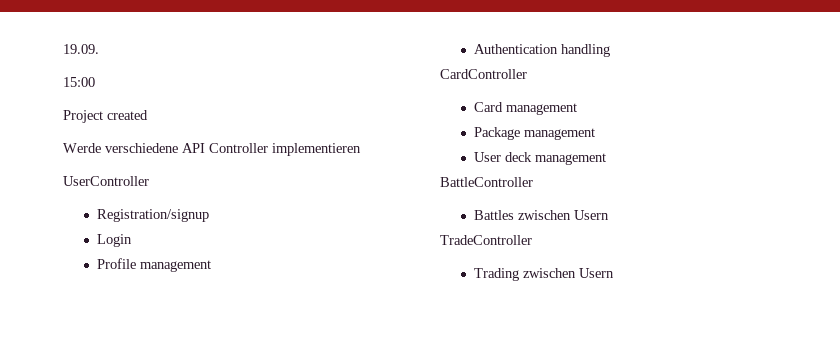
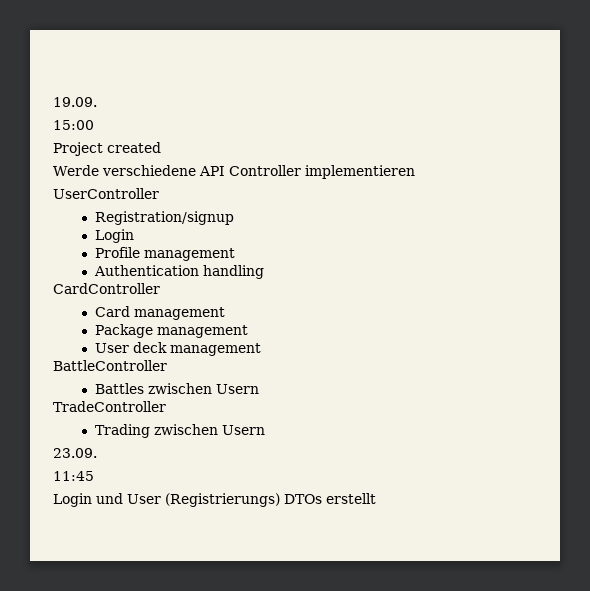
+ 23.09.
+ 11:45
+ Login und User (Registrierungs) DTOs erstellt

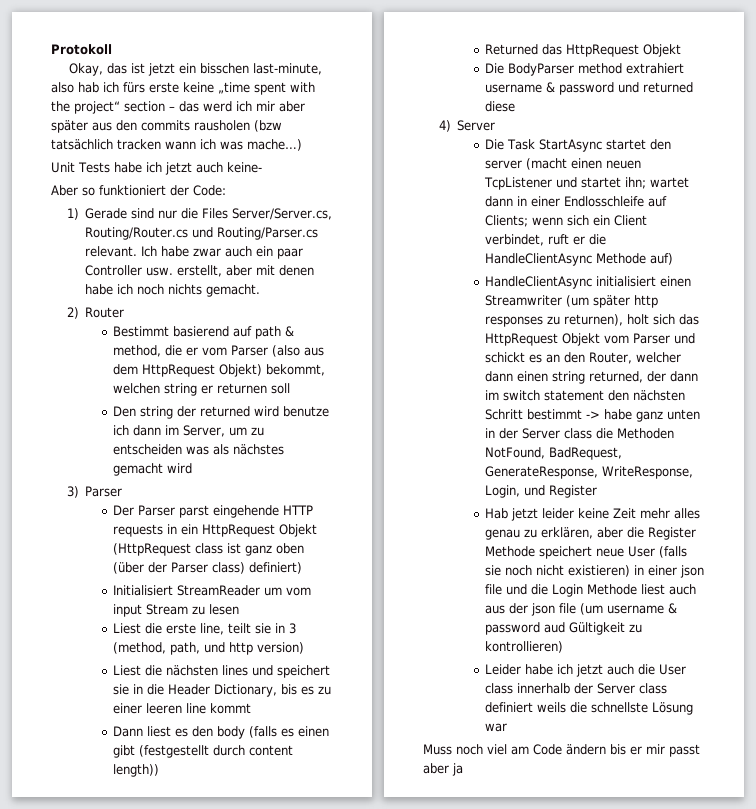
- 19.09.
- 15:00
- Project created
- Werde verschiedene API Controller implementieren
- UserController
- Registration/signup
- Login
- Profile management
- Authentication handling
- CardController
- Card management
- Package management
- User deck management
- BattleController
- Battles zwischen Usern
- TradeController
- Trading zwischen Usern
- 23.09.
- 11:45
- Login und User (Registrierungs) DTOs erstellt
+ Protokoll
+ Okay, das ist jetzt ein bisschen last-minute, also hab ich fürs erste keine „time spent with the project“ section – das werd ich mir aber später aus den commits rausholen (bzw tatsächlich tracken wann ich was mache…)
+ Unit Tests habe ich jetzt auch keine-
+ Aber so funktioniert der Code:
+ 1) Gerade sind nur die Files Server/Server.cs, Routing/Router.cs und Routing/Parser.cs relevant. Ich habe zwar auch ein paar Controller usw. erstellt, aber mit denen habe ich noch nichts gemacht.
+ 2) Router
+ Bestimmt basierend auf path & method, die er vom Parser (also aus dem HttpRequest Objekt) bekommt, welchen string er returnen soll
+ Den string der returned wird benutze ich dann im Server, um zu entscheiden was als nächstes gemacht wird
+ 3) Parser
+ Der Parser parst eingehende HTTP requests in ein HttpRequest Objekt (HttpRequest class ist ganz oben (über der Parser class) definiert)
+ Initialisiert StreamReader um vom input Stream zu lesen
+ Liest die erste line, teilt sie in 3 (method, path, und http version)
+ Liest die nächsten lines und speichert sie in die Header Dictionary, bis es zu einer leeren line kommt
+ Dann liest es den body (falls es einen gibt (festgestellt durch content length))
+ Returned das HttpRequest Objekt
+ Die BodyParser method extrahiert username & password und returned diese
+ 4) Server
+ Die Task StartAsync startet den server (macht einen neuen TcpListener und startet ihn; wartet dann in einer Endlosschleife auf Clients; wenn sich ein Client verbindet, ruft er die HandleClientAsync Methode auf)
+ HandleClientAsync initialisiert einen Streamwriter (um später http responses zu returnen), holt sich das HttpRequest Objekt vom Parser und schickt es an den Router, welcher dann einen string returned, der dann im switch statement den nächsten Schritt bestimmt -> habe ganz unten in der Server class die Methoden NotFound, BadRequest, GenerateResponse, WriteResponse, Login, und Register
+ Hab jetzt leider keine Zeit mehr alles genau zu erklären, aber die Register Methode speichert neue User (falls sie noch nicht existieren) in einer json file und die Login Methode liest auch aus der json file (um username & password aud Gültigkeit zu kontrollieren)
+ Leider habe ich jetzt auch die User class innerhalb der Server class definiert weils die schnellste Lösung war
+ Muss noch viel am Code ändern bis er mir passt aber ja

